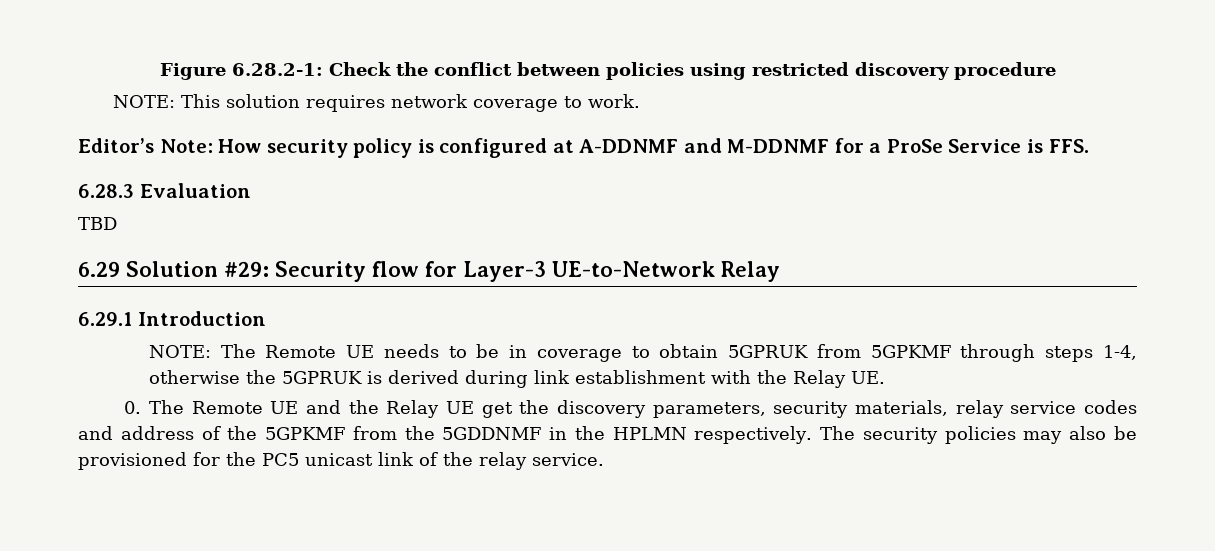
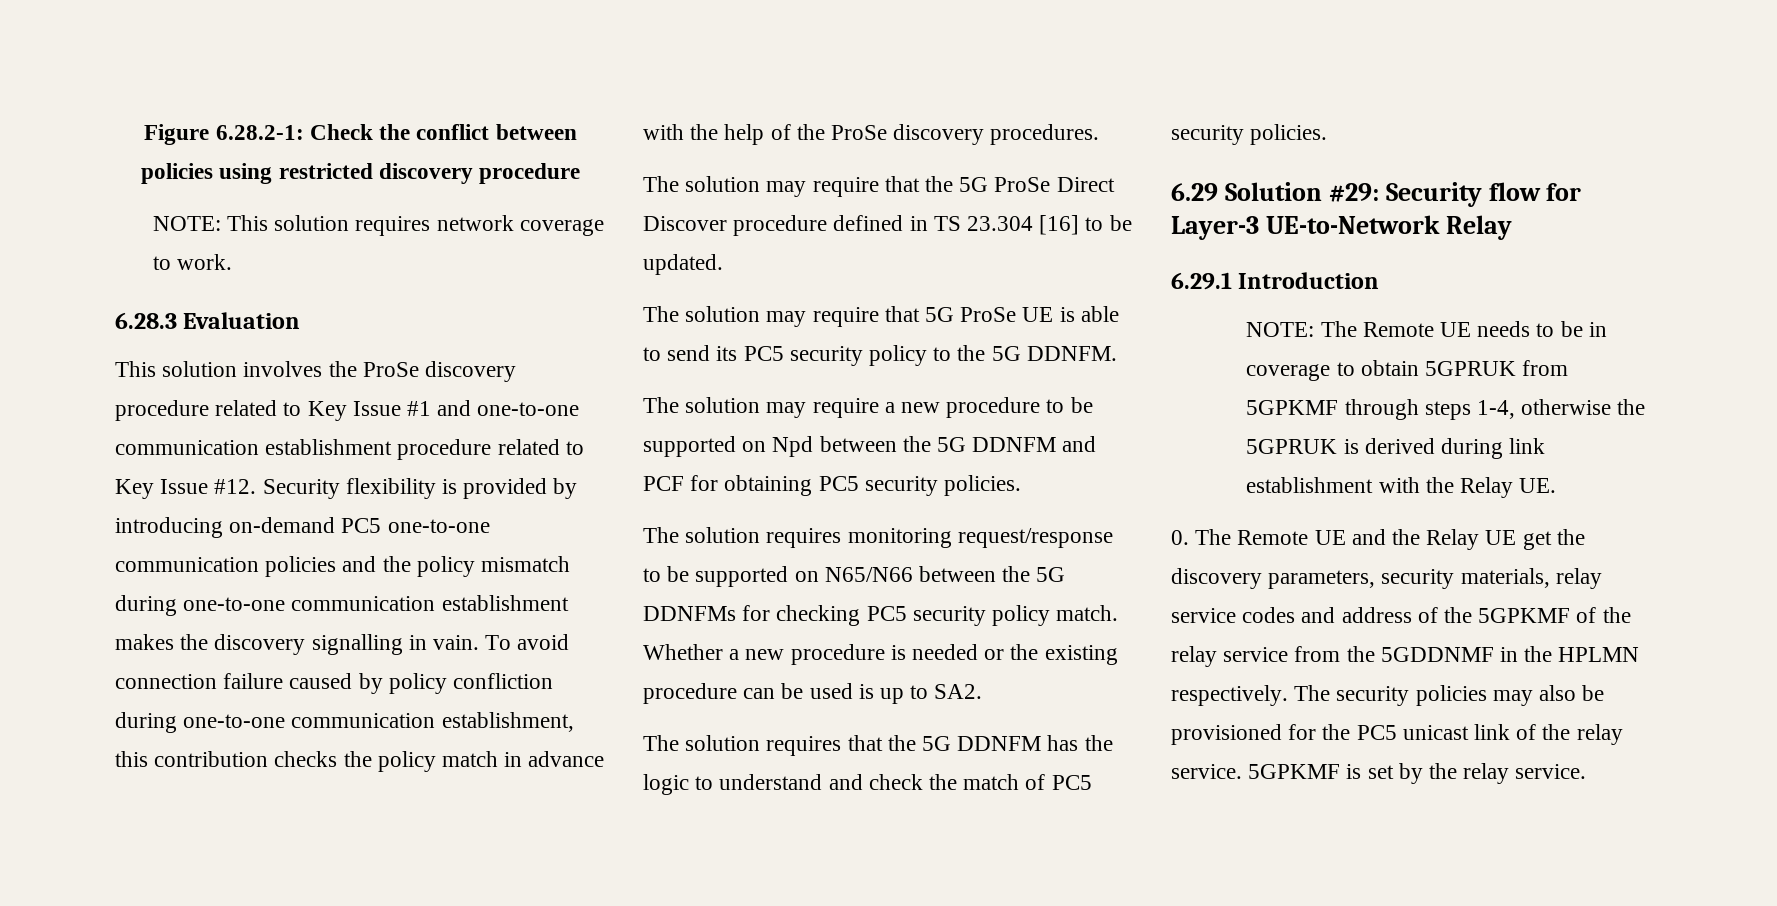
- Editor’s Note: How security policy is configured at A-DDNMF and M-DDNMF for a ProSe Service is FFS.
  6.28.3 Evaluation
- TBD
+ This solution involves the ProSe discovery procedure related to Key Issue #1 and one-to-one communication establishment procedure related to Key Issue #12. Security flexibility is provided by introducing on-demand PC5 one-to-one communication policies and the policy mismatch during one-to-one communication establishment makes the discovery signalling in vain. To avoid connection failure caused by policy confliction during one-to-one communication establishment, this contribution checks the policy match in advance with the help of the ProSe discovery procedures.
+ The solution may require that the 5G ProSe Direct Discover procedure defined in TS 23.304 [16] to be updated.
+ The solution may require that 5G ProSe UE is able to send its PC5 security policy to the 5G DDNFM.
+ The solution may require a new procedure to be supported on Npd between the 5G DDNFM and PCF for obtaining PC5 security policies.
+ The solution requires monitoring request/response to be supported on N65/N66 between the 5G DDNFMs for checking PC5 security policy match. Whether a new procedure is needed or the existing procedure can be used is up to SA2.
+ The solution requires that the 5G DDNFM has the logic to understand and check the match of PC5 security policies.
- 0. The Remote UE and the Relay UE get the discovery parameters, security materials, relay service codes and address of the 5GPKMF from the 5GDDNMF in the HPLMN respectively.
+ 0. The Remote UE and the Relay UE get the discovery parameters, security materials, relay service codes and address of the 5GPKMF of the relay service from the 5GDDNMF in the HPLMN respectively.
+ 5GPKMF is set by the relay service.

